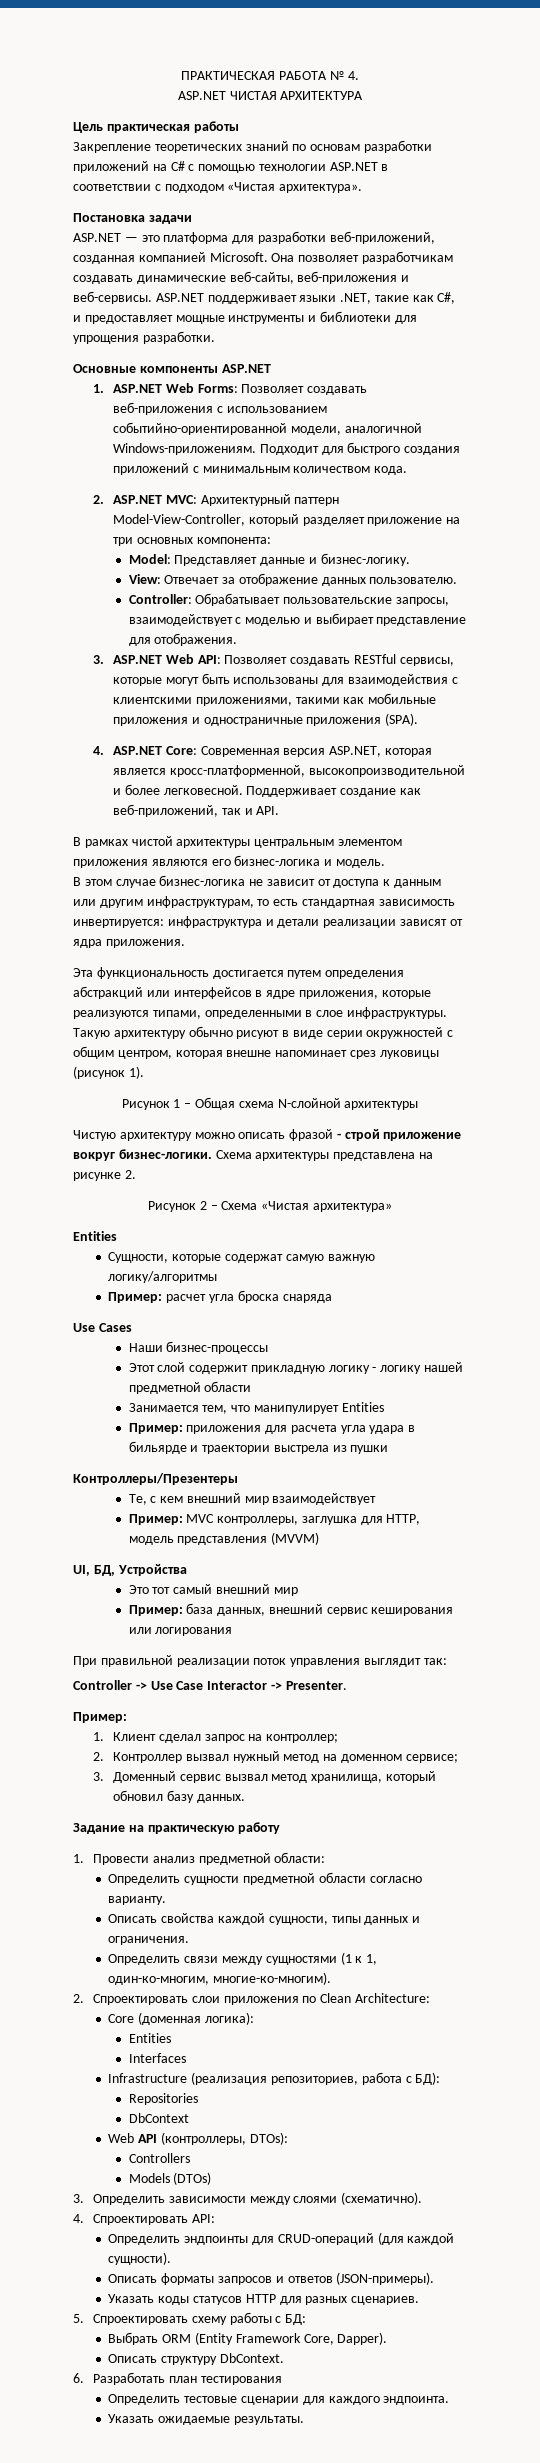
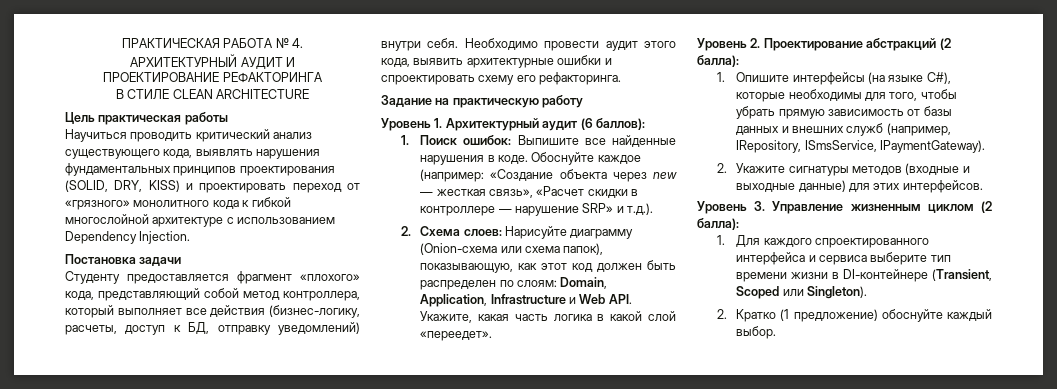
- ASP.NET ЧИСТАЯ АРХИТЕКТУРА
+ АРХИТЕКТУРНЫЙ АУДИТ И
+ ПРОЕКТИРОВАНИЕ РЕФАКТОРИНГА
+ В СТИЛЕ CLEAN ARCHITECTURE
  Цель практическая работы
- Закрепление теоретических знаний по основам разработки приложений на C# с помощью технологии ASP.NET в соответствии с подходом «Чистая архитектура».
+ Научиться проводить критический анализ существующего кода, выявлять нарушения фундаментальных принципов проектирования (SOLID, DRY, KISS) и проектировать переход от «грязного» монолитного кода к гибкой многослойной архитектуре с использованием Dependency Injection.
  Постановка задачи
- ASP.NET — это платформа для разработки веб-приложений, созданная компанией Microsoft. Она позволяет разработчикам создавать динамические веб-сайты, веб-приложения и веб-сервисы. ASP.NET поддерживает языки .NET, такие как C#, и предоставляет мощные инструменты и библиотеки для упрощения разработки.
- Основные компоненты ASP.NET
- 1. ASP.NET Web Forms: Позволяет создавать веб-приложения с использованием событийно-ориентированной модели, аналогичной Windows-приложениям. Подходит для быстрого создания приложений с минимальным количеством кода.
- 2. ASP.NET MVC: Архитектурный паттерн Model-View-Controller, который разделяет приложение на три основных компонента:
- Model: Представляет данные и бизнес-логику.
- View: Отвечает за отображение данных пользователю.
- Controller: Обрабатывает пользовательские запросы, взаимодействует с моделью и выбирает представление для отображения.
- 3. ASP.NET Web API: Позволяет создавать RESTful сервисы, которые могут быть использованы для взаимодействия с клиентскими приложениями, такими как мобильные приложения и одностраничные приложения (SPA).
- 4. ASP.NET Core: Современная версия ASP.NET, которая является кросс-платформенной, высокопроизводительной и более легковесной. Поддерживает создание как веб-приложений, так и API.
- В рамках чистой архитектуры центральным элементом приложения являются его бизнес-логика и модель.
- В этом случае бизнес-логика не зависит от доступа к данным или другим инфраструктурам, то есть стандартная зависимость инвертируется: инфраструктура и детали реализации зависят от ядра приложения.
- Эта функциональность достигается путем определения абстракций или интерфейсов в ядре приложения, которые реализуются типами, определенными в слое инфраструктуры. Такую архитектуру обычно рисуют в виде серии окружностей с общим центром, которая внешне напоминает срез луковицы (рисунок 1).
- Рисунок 1 – Общая схема N-слойной архитектуры
- Чистую архитектуру можно описать фразой - строй приложение вокруг бизнес-логики. Схема архитектуры представлена на рисунке 2.
- Рисунок 2 – Схема «Чистая архитектура»
- Entities
- Сущности, которые содержат самую важную логику/алгоритмы
- Пример: расчет угла броска снаряда
- Use Cases
- Наши бизнес-процессы
- Этот слой содержит прикладную логику - логику нашей предметной области
- Занимается тем, что манипулирует Entities
- Пример: приложения для расчета угла удара в бильярде и траектории выстрела из пушки
- Контроллеры/Презентеры
- Те, с кем внешний мир взаимодействует
- Пример: MVC контроллеры, заглушка для HTTP, модель представления (MVVM)
- UI, БД, Устройства
- Это тот самый внешний мир
- Пример: база данных, внешний сервис кеширования или логирования
- При правильной реализации поток управления выглядит так:
- Controller -> Use Case Interactor -> Presenter.
- Пример:
- 1. Клиент сделал запрос на контроллер;
- 2. Контроллер вызвал нужный метод на доменном сервисе;
- 3. Доменный сервис вызвал метод хранилища, который обновил базу данных.
+ Студенту предоставляется фрагмент «плохого» кода, представляющий собой метод контроллера, который выполняет все действия (бизнес-логику, расчеты, доступ к БД, отправку уведомлений) внутри себя. Необходимо провести аудит этого кода, выявить архитектурные ошибки и спроектировать схему его рефакторинга.
  Задание на практическую работу
- 1. Провести анализ предметной области:
- Определить сущности предметной области согласно варианту.
- Описать свойства каждой сущности, типы данных и ограничения.
- Определить связи между сущностями (1 к 1, один-ко-многим, многие-ко-многим).
- 2. Спроектировать слои приложения по Clean Architecture:
- Core (доменная логика):
- Entities
- Interfaces
- Infrastructure (реализация репозиториев, работа с БД):
- Repositories
- DbContext
- Web API (контроллеры, DTOs):
- Controllers
- Models (DTOs)
- 3. Определить зависимости между слоями (схематично).
- 4. Спроектировать API:
- Определить эндпоинты для CRUD-операций (для каждой сущности).
- Описать форматы запросов и ответов (JSON-примеры).
- Указать коды статусов HTTP для разных сценариев.
- 5. Спроектировать схему работы с БД:
- Выбрать ORM (Entity Framework Core, Dapper).
- Описать структуру DbContext.
- 6. Разработать план тестирования
- Определить тестовые сценарии для каждого эндпоинта.
- Указать ожидаемые результаты.
+ Уровень 1. Архитектурный аудит (6 баллов):
+ 1. Поиск ошибок: Выпишите все найденные нарушения в коде. Обоснуйте каждое (например: «Создание объекта через new — жесткая связь», «Расчет скидки в контроллере — нарушение SRP» и т.д.).
+ 2. Схема слоев: Нарисуйте диаграмму (Onion-схема или схема папок), показывающую, как этот код должен быть распределен по слоям: Domain, Application, Infrastructure и Web API. Укажите, какая часть логика в какой слой «переедет».
+ Уровень 2. Проектирование абстракций (2 балла):
+ 1. Опишите интерфейсы (на языке C#), которые необходимы для того, чтобы убрать прямую зависимость от базы данных и внешних служб (например, IRepository, ISmsService, IPaymentGateway).
+ 2. Укажите сигнатуры методов (входные и выходные данные) для этих интерфейсов.
+ Уровень 3. Управление жизненным циклом (2 балла):
+ 1. Для каждого спроектированного интерфейса и сервиса выберите тип времени жизни в DI-контейнере (Transient, Scoped или Singleton).
+ 2. Кратко (1 предложение) обоснуйте каждый выбор.

